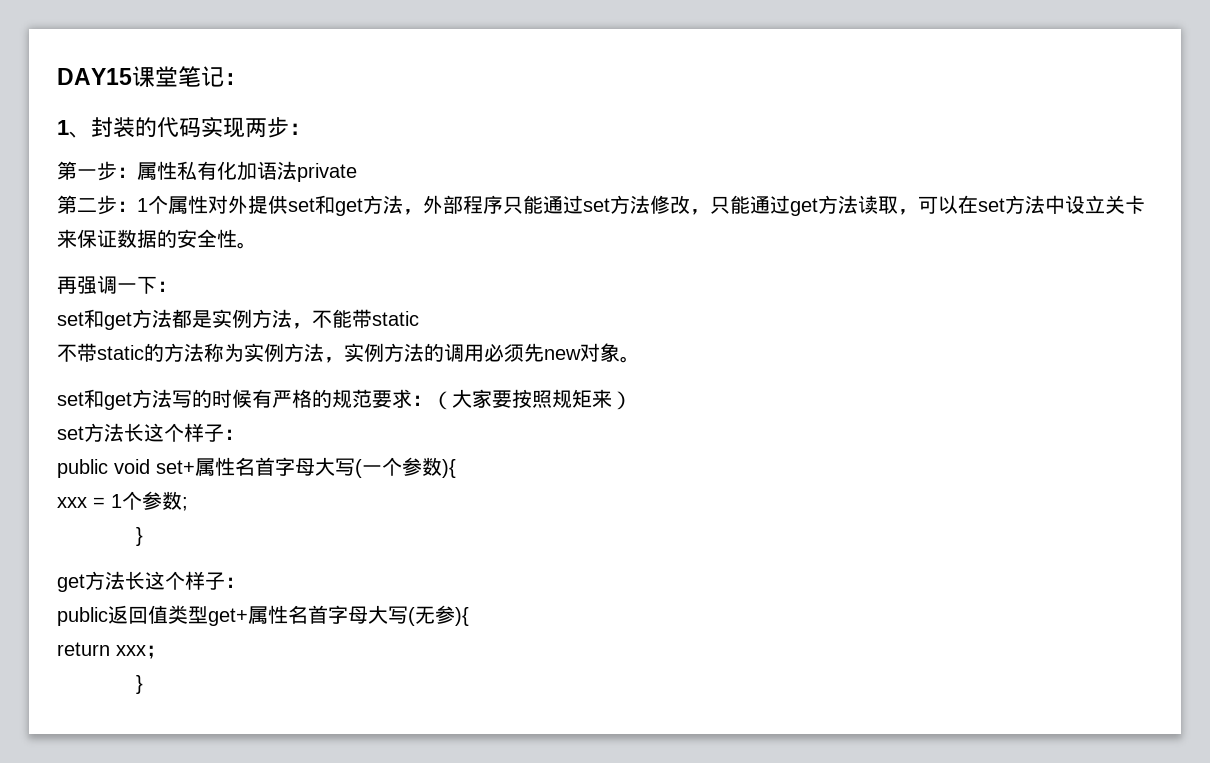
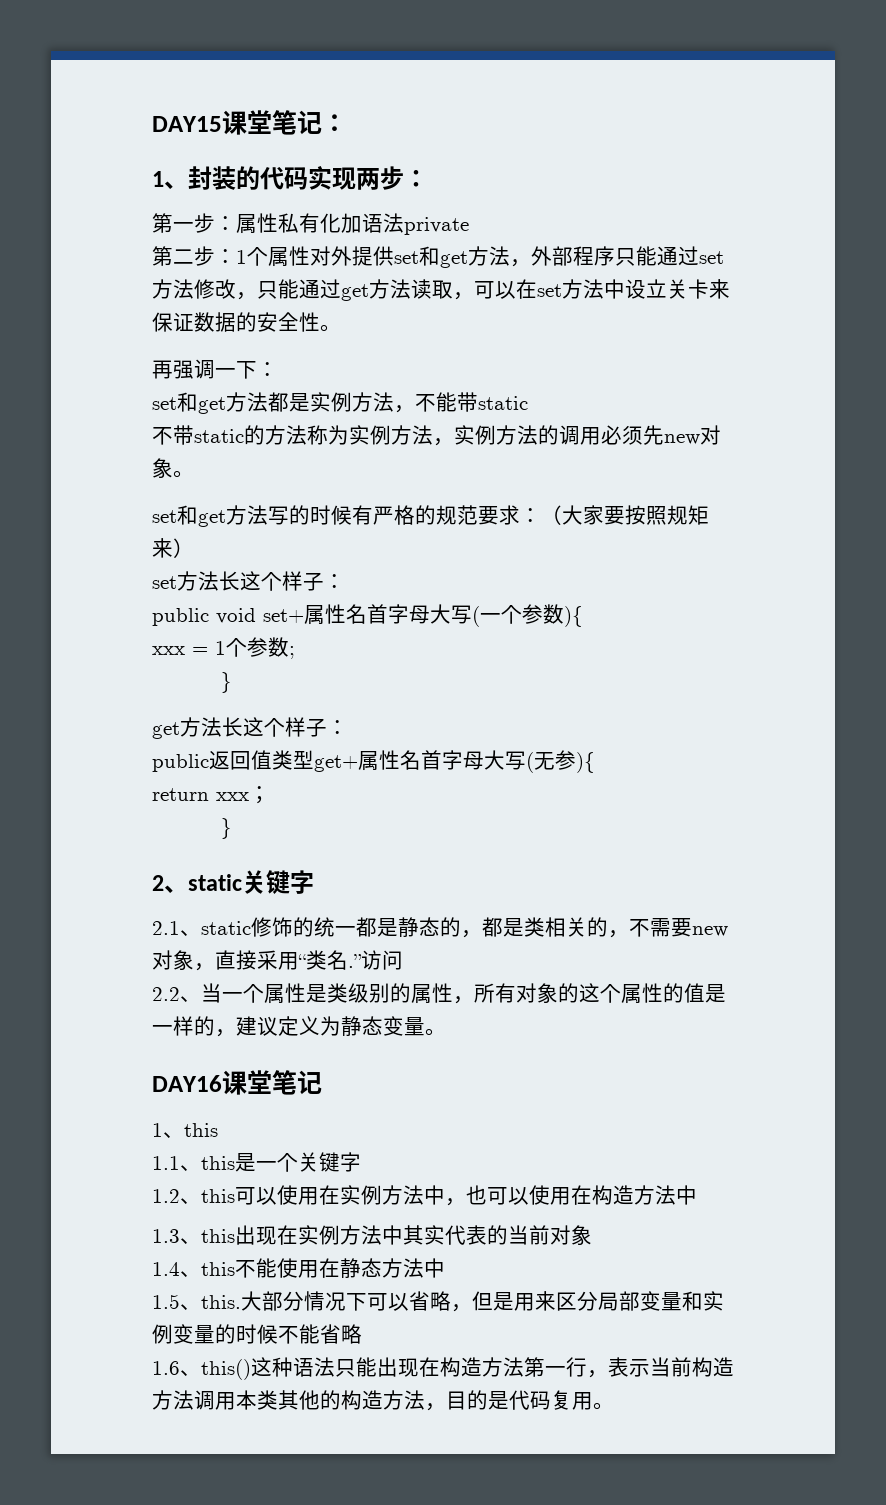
+ 2、static关键字
+ 2.1、static修饰的统一都是静态的，都是类相关的，不需要new对象，直接采用“类名.”访问
+ 2.2、当一个属性是类级别的属性，所有对象的这个属性的值是一样的，建议定义为静态变量。
+ DAY16课堂笔记
+ 1、this
+ 1.1、this是一个关键字
+ 1.2、this可以使用在实例方法中，也可以使用在构造方法中
+ 1.3、this出现在实例方法中其实代表的当前对象
+ 1.4、this不能使用在静态方法中
+ 1.5、this.大部分情况下可以省略，但是用来区分局部变量和实例变量的时候不能省略
+ 1.6、this()这种语法只能出现在构造方法第一行，表示当前构造方法调用本类其他的构造方法，目的是代码复用。

